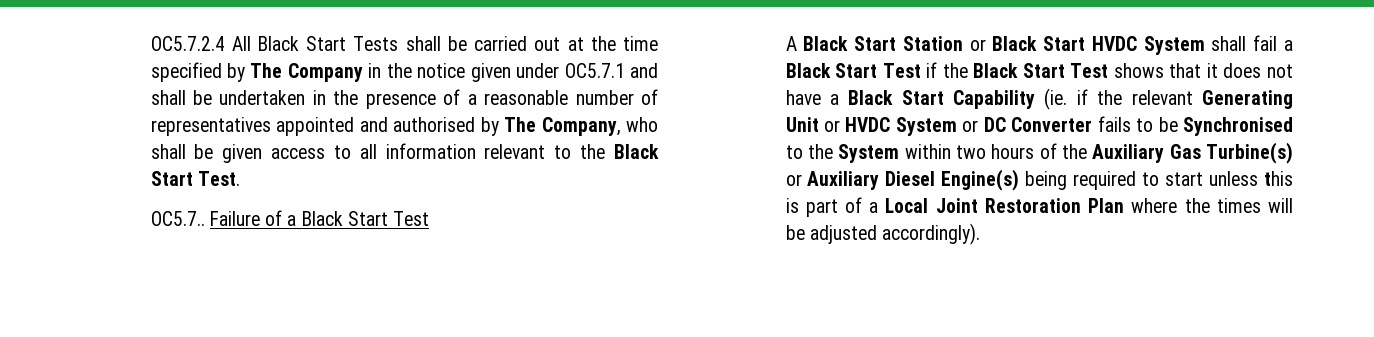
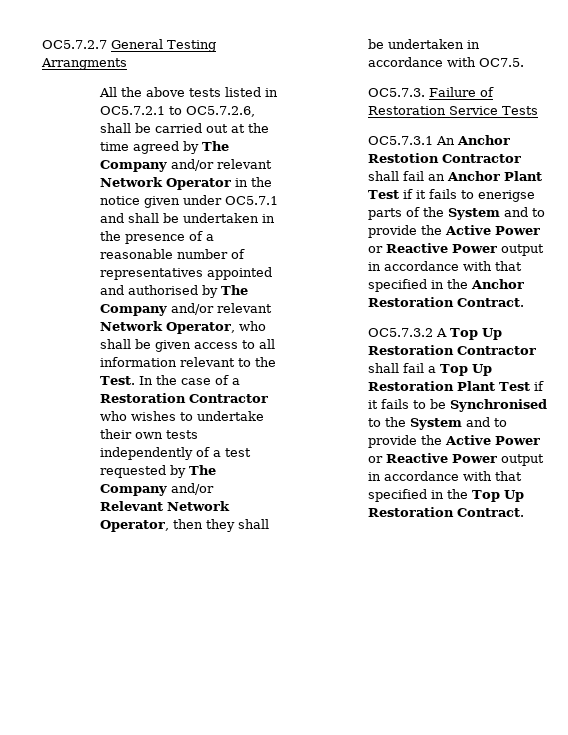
- OC5.7.2.4 All Black Start Tests shall be carried out at the time specified by The Company in the notice given under OC5.7.1 and shall be undertaken in the presence of a reasonable number of representatives appointed and authorised by The Company, who shall be given access to all information relevant to the Black Start Test.
- OC5.7.. Failure of a Black Start Test
- A Black Start Station or Black Start HVDC System shall fail a Black Start Test if the Black Start Test shows that it does not have a Black Start Capability (ie. if the relevant Generating Unit or HVDC System or DC Converter fails to be Synchronised to the System within two hours of the Auxiliary Gas Turbine(s) or Auxiliary Diesel Engine(s) being required to start unless this is part of a Local Joint Restoration Plan where the times will be adjusted accordingly).
+ OC5.7.2.7 General Testing Arrangments
+ All the above tests listed in OC5.7.2.1 to OC5.7.2.6, shall be carried out at the time agreed by The Company and/or relevant Network Operator in the notice given under OC5.7.1 and shall be undertaken in the presence of a reasonable number of representatives appointed and authorised by The Company and/or relevant Network Operator, who shall be given access to all information relevant to the Test. In the case of a Restoration Contractor who wishes to undertake their own tests independently of a test requested by The Company and/or Relevant Network Operator, then they shall be undertaken in accordance with OC7.5.
+ OC5.7.3. Failure of Restoration Service Tests
+ OC5.7.3.1 An Anchor Restotion Contractor shall fail an Anchor Plant Test if it fails to enerigse parts of the System and to provide the Active Power or Reactive Power output in accordance with that specified in the Anchor Restoration Contract.
+ OC5.7.3.2 A Top Up Restoration Contractor shall fail a Top Up Restoration Plant Test if it fails to be Synchronised to the System and to provide the Active Power or Reactive Power output in accordance with that specified in the Top Up Restoration Contract.

